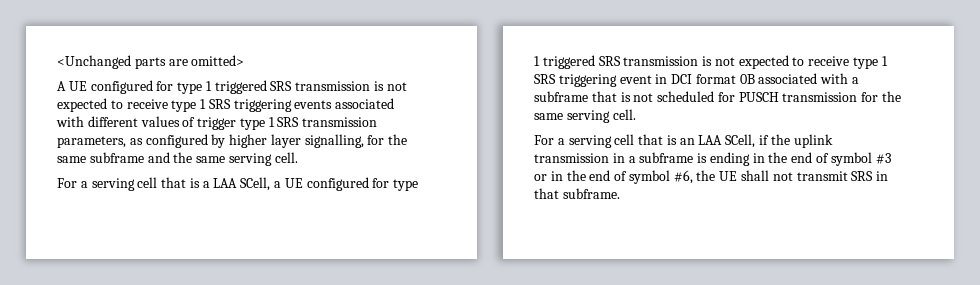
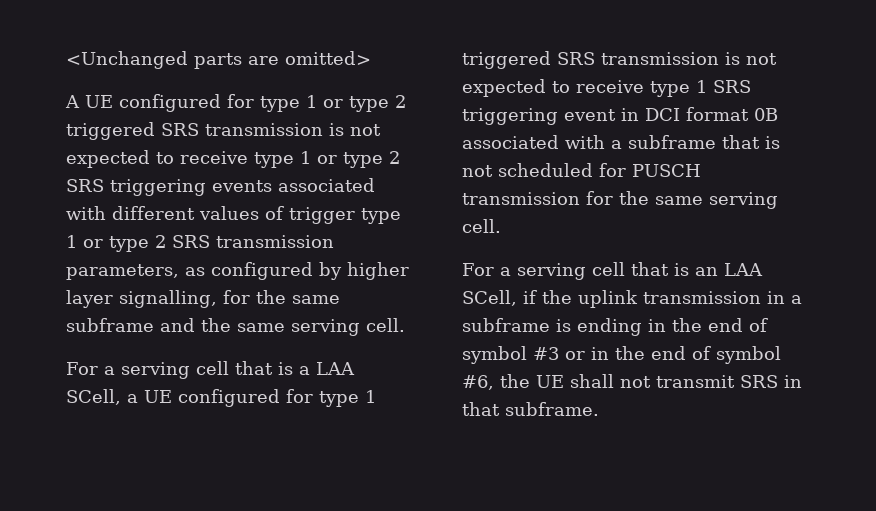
- A UE configured for type 1 triggered SRS transmission is not expected to receive type 1 SRS triggering events associated with different values of trigger type 1 SRS transmission parameters, as configured by higher layer signalling, for the same subframe and the same serving cell.
+ A UE configured for type 1 or type 2 triggered SRS transmission is not expected to receive type 1 or type 2 SRS triggering events associated with different values of trigger type 1 or type 2 SRS transmission parameters, as configured by higher layer signalling, for the same subframe and the same serving cell.

